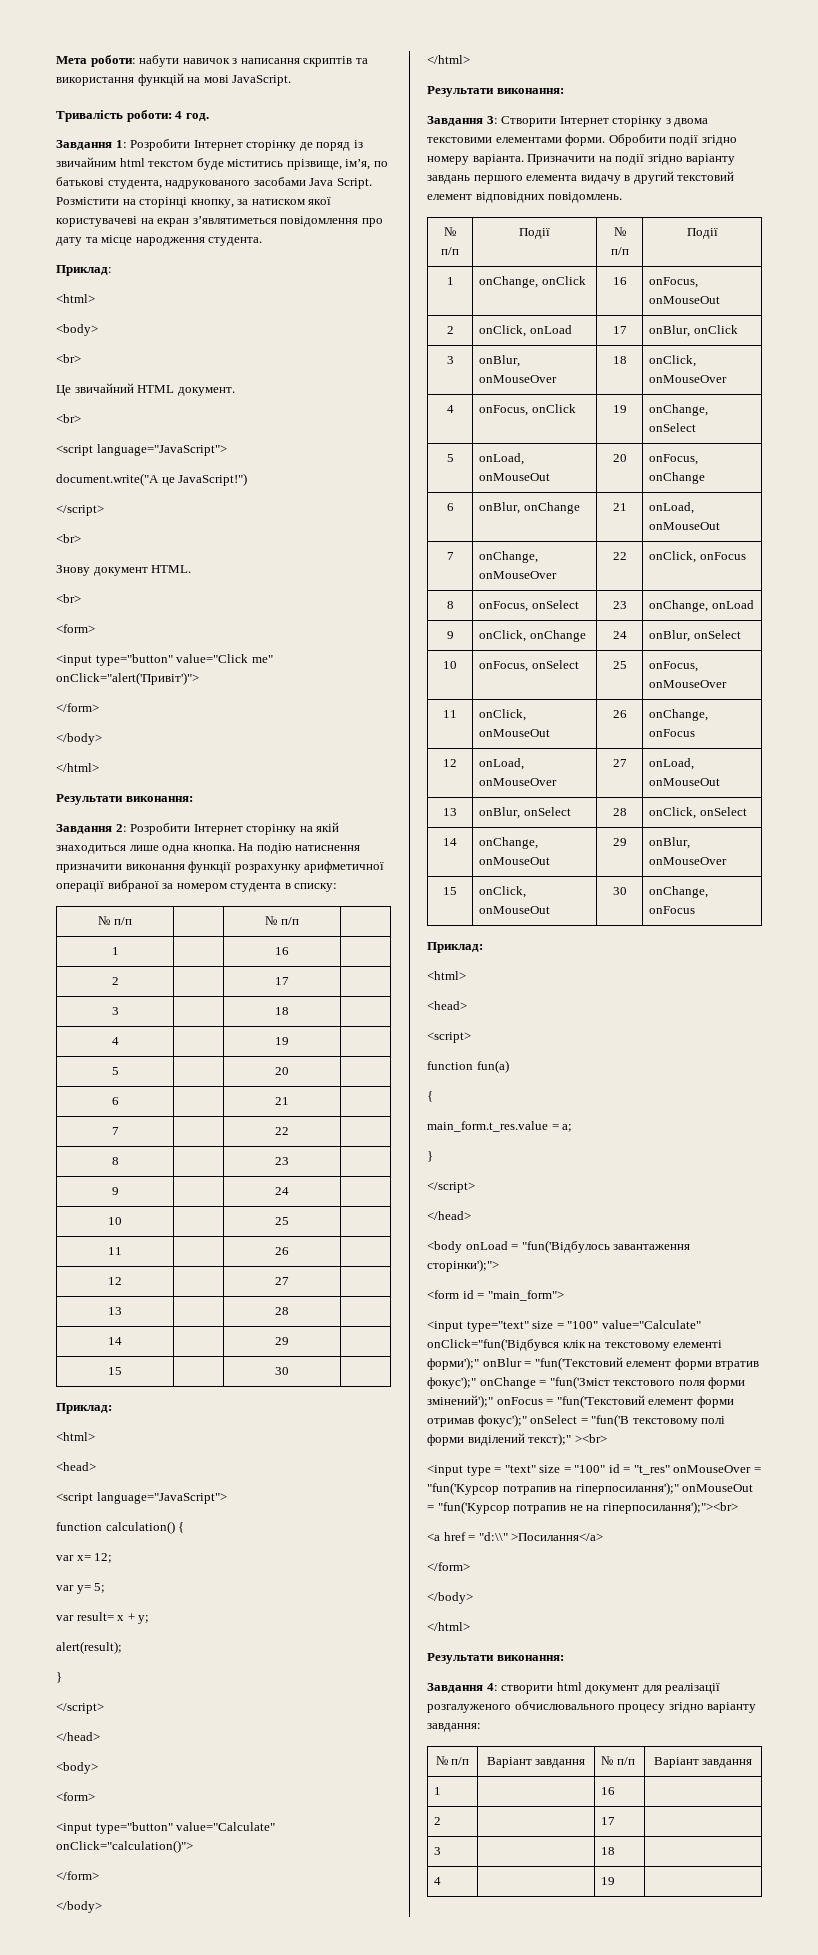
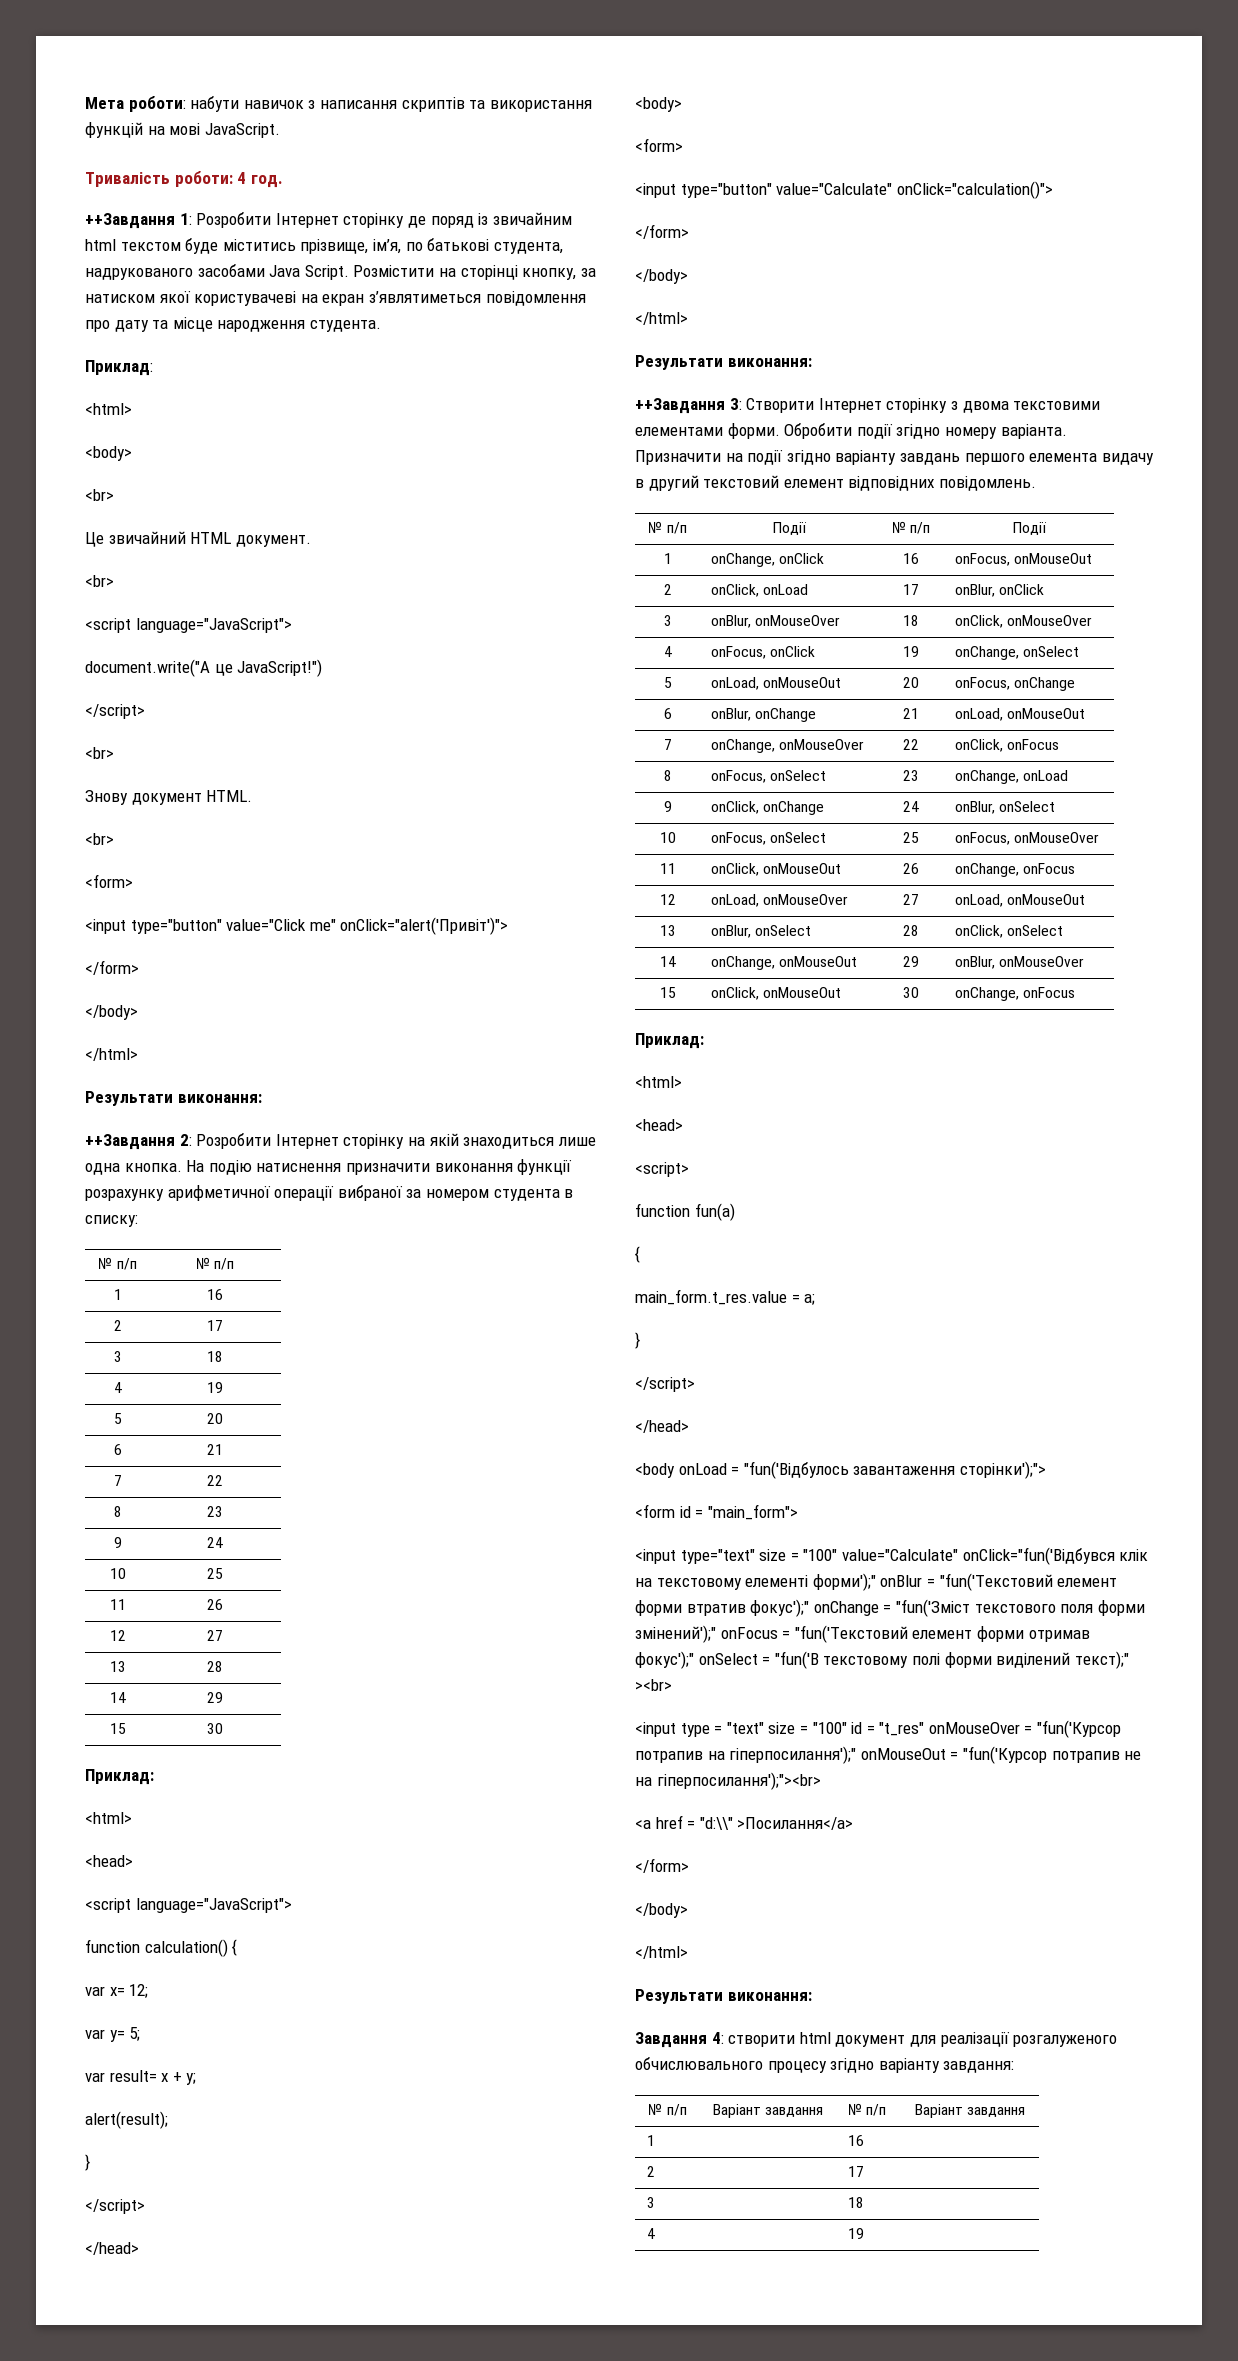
- Завдання 1: Розробити Інтернет сторінку де поряд із звичайним html текстом буде міститись прізвище, ім’я, по батькові студента, надрукованого засобами Java Script.
+ ++Завдання 1: Розробити Інтернет сторінку де поряд із звичайним html текстом буде міститись прізвище, ім’я, по батькові студента, надрукованого засобами Java Script.
- Завдання 2: Розробити Інтернет сторінку на якій знаходиться лише одна кнопка.
+ ++Завдання 2: Розробити Інтернет сторінку на якій знаходиться лише одна кнопка.
- Завдання 3: Створити Інтернет сторінку з двома текстовими елементами форми.
+ ++Завдання 3: Створити Інтернет сторінку з двома текстовими елементами форми.

